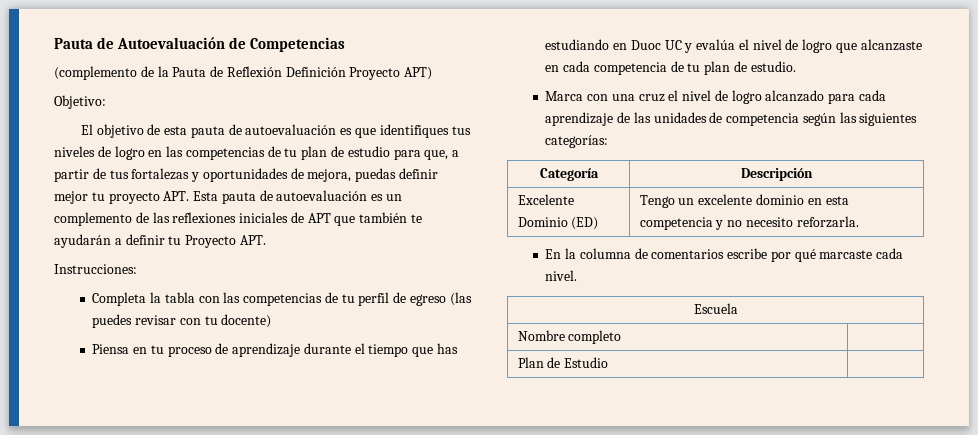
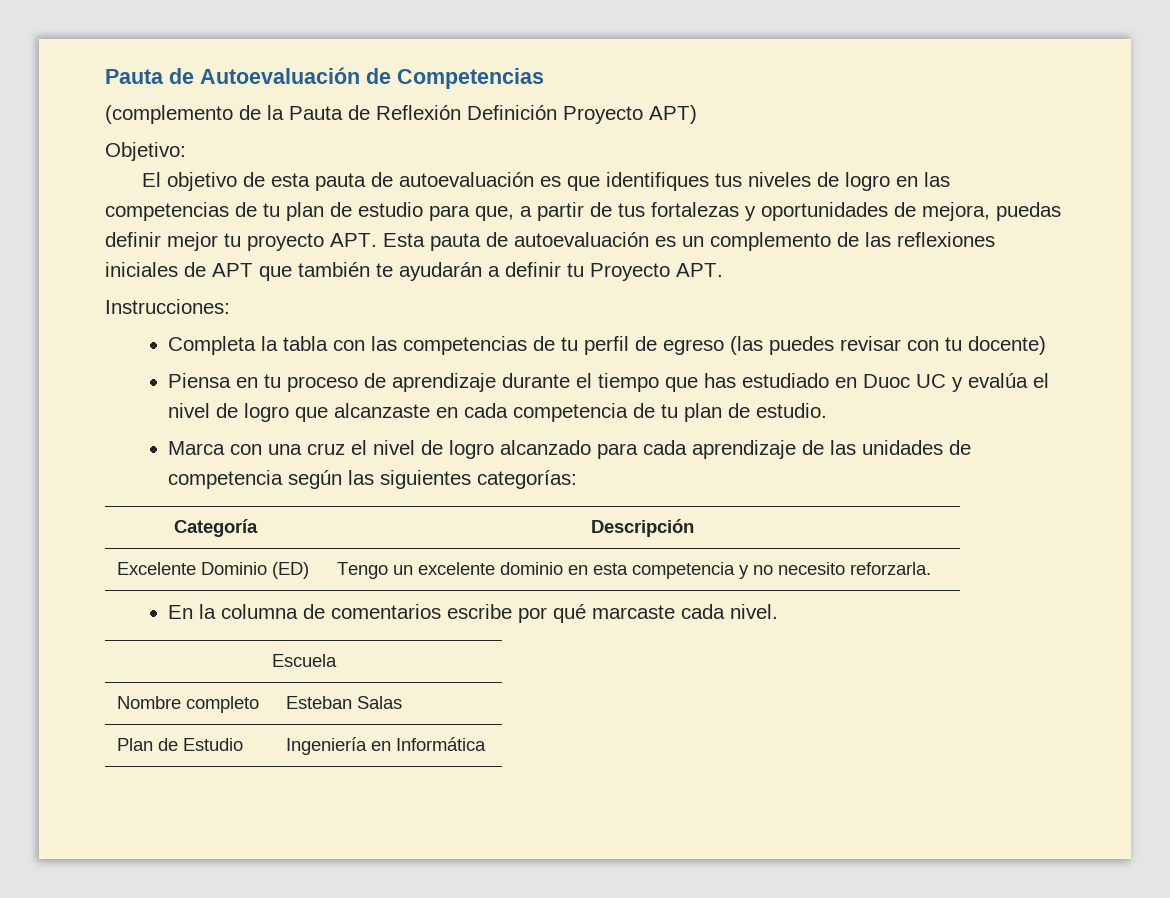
- Piensa en tu proceso de aprendizaje durante el tiempo que has estudiando en Duoc UC y evalúa el nivel de logro que alcanzaste en cada competencia de tu plan de estudio.
+ Piensa en tu proceso de aprendizaje durante el tiempo que has estudiado en Duoc UC y evalúa el nivel de logro que alcanzaste en cada competencia de tu plan de estudio.
- Nombre completo |
+ Nombre completo | Esteban Salas
- Plan de Estudio |
+ Plan de Estudio | Ingeniería en Informática

